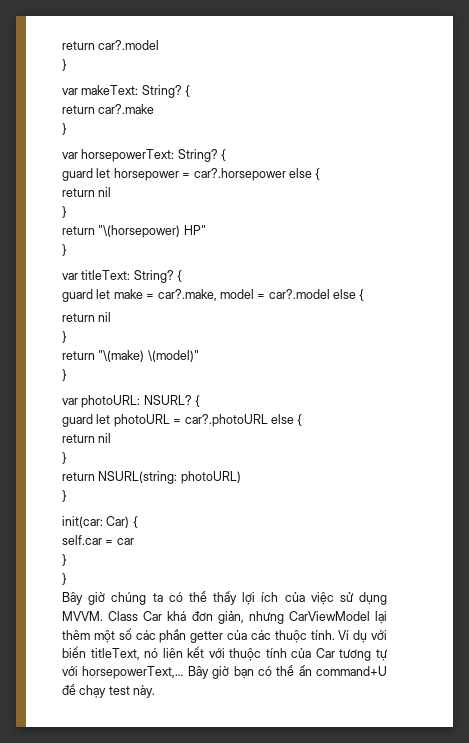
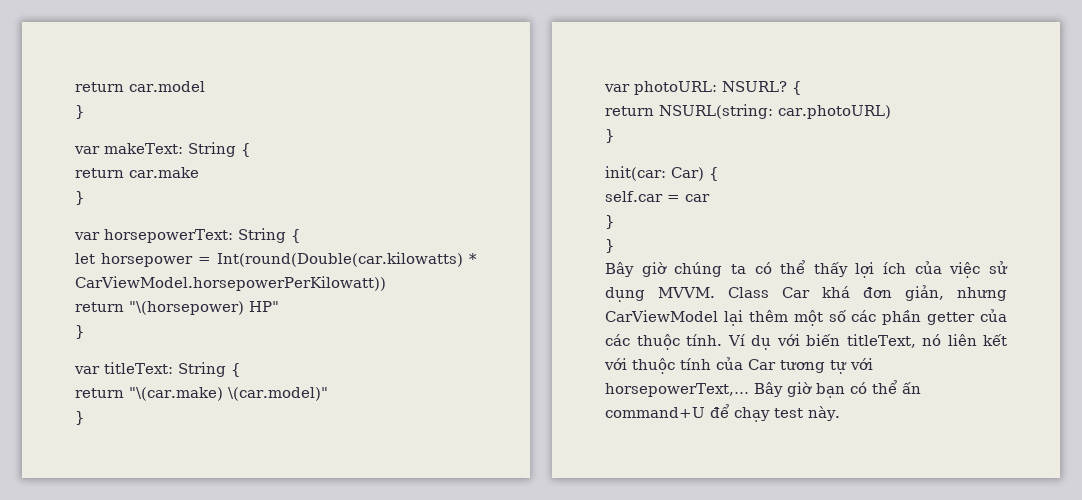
- return car?.model
+ return car.model
- var makeText: String? {
- return car?.make
+ var makeText: String {
+ return car.make
- var horsepowerText: String? {
- guard let horsepower = car?.horsepower else {
- return nil
- }
+ var horsepowerText: String {
+ let horsepower = Int(round(Double(car.kilowatts) * CarViewModel.horsepowerPerKilowatt))
- var titleText: String? {
- guard let make = car?.make, model = car?.model else {
- return nil
- }
- return "\(make) \(model)"
+ var titleText: String {
+ return "\(car.make) \(car.model)"
- guard let photoURL = car?.photoURL else {
- return nil
- }
- return NSURL(string: photoURL)
+ return NSURL(string: car.photoURL)

